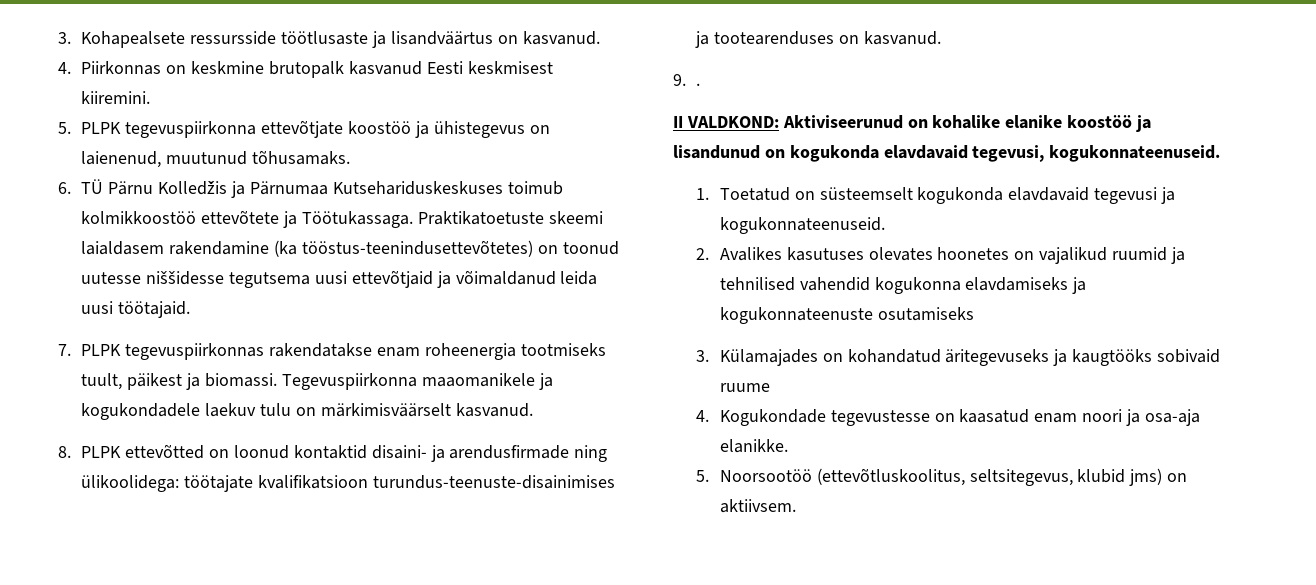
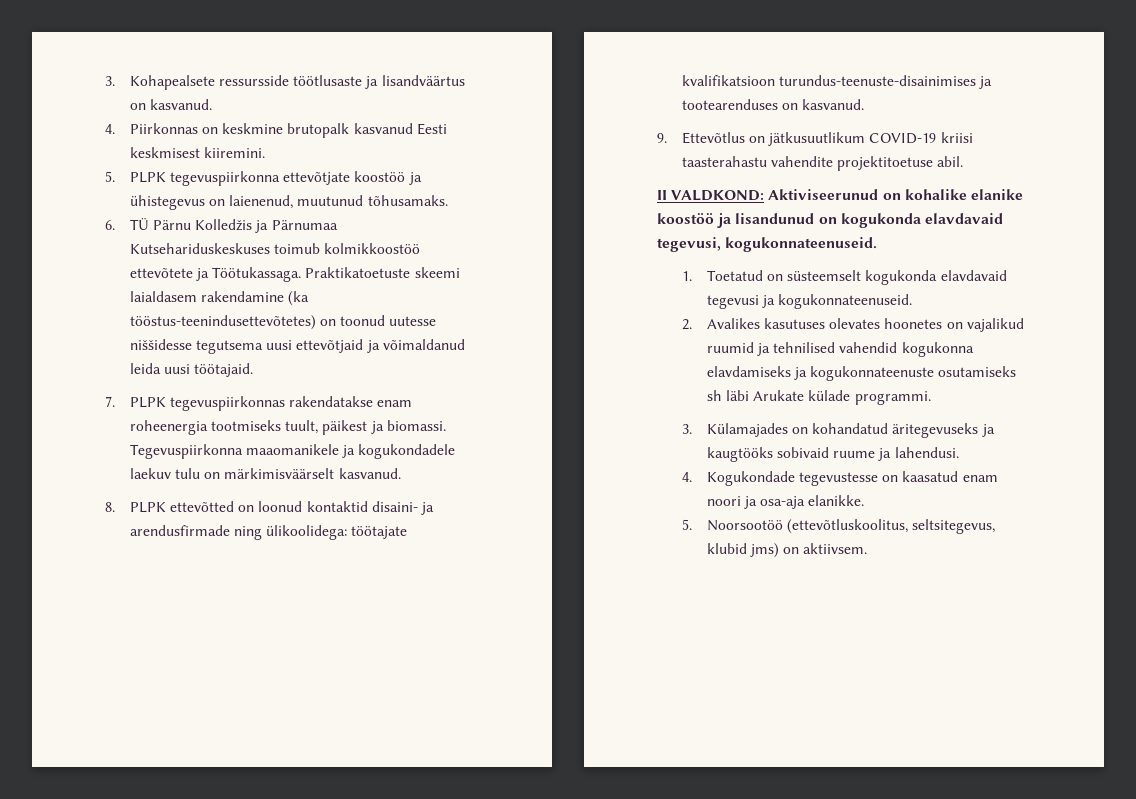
- 9. .
+ 9. Ettevõtlus on jätkusuutlikum COVID-19 kriisi taasterahastu vahendite projektitoetuse abil.
- 2. Avalikes kasutuses olevates hoonetes on vajalikud ruumid ja tehnilised vahendid kogukonna elavdamiseks ja kogukonnateenuste osutamiseks
+ 2. Avalikes kasutuses olevates hoonetes on vajalikud ruumid ja tehnilised vahendid kogukonna elavdamiseks ja kogukonnateenuste osutamiseks sh läbi Arukate külade programmi.
- 3. Külamajades on kohandatud äritegevuseks ja kaugtööks sobivaid ruume
+ 3. Külamajades on kohandatud äritegevuseks ja kaugtööks sobivaid ruume ja lahendusi.

